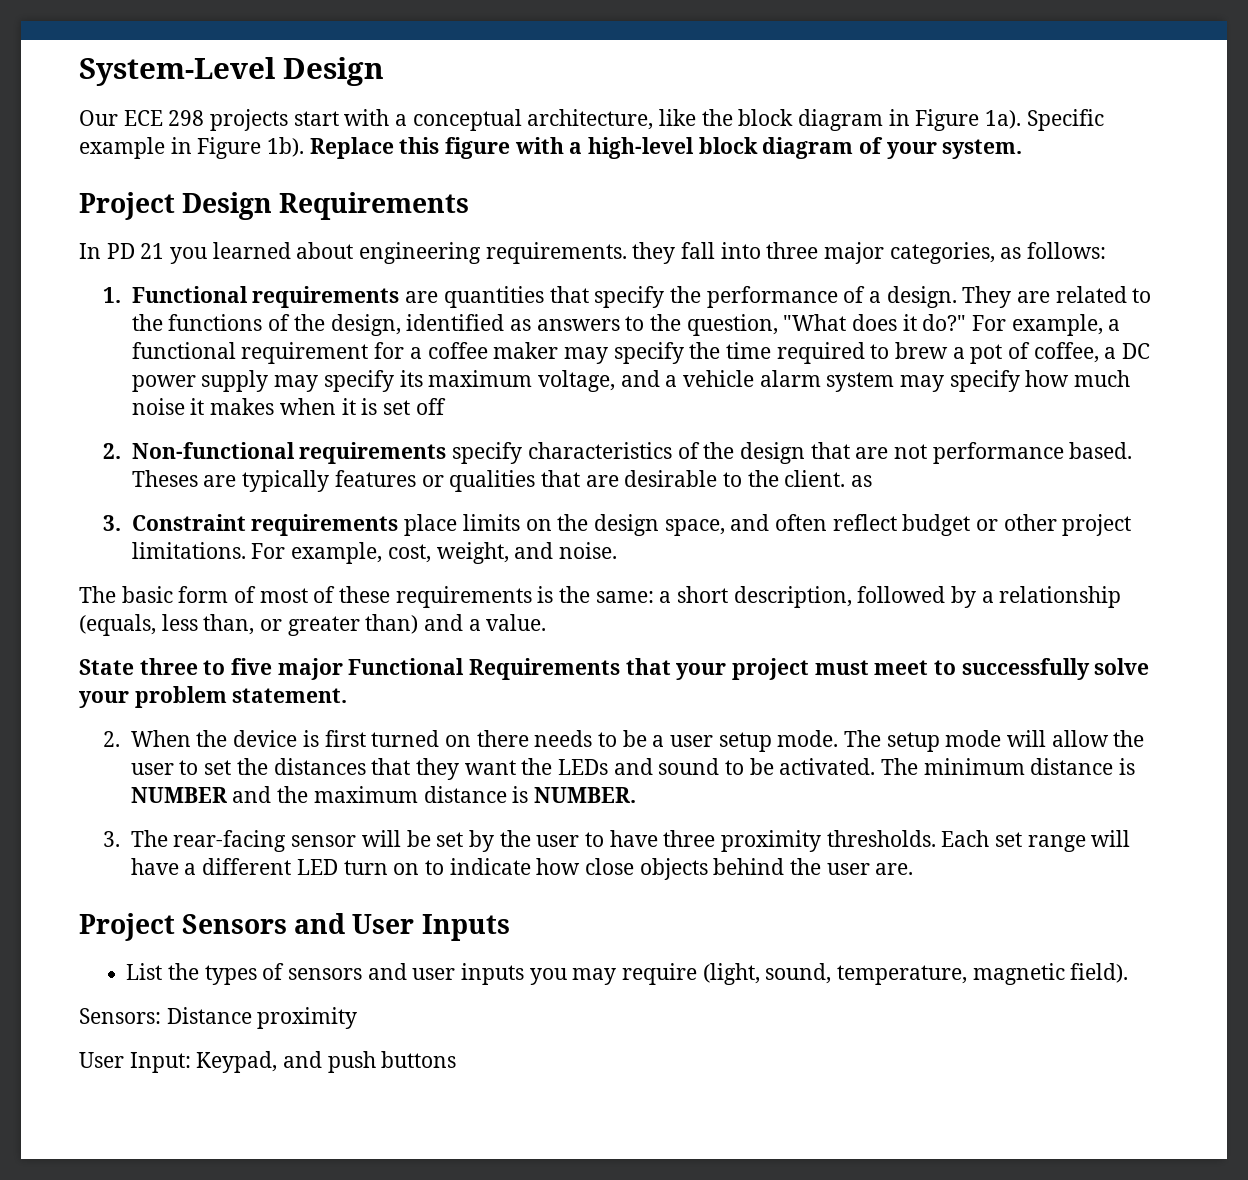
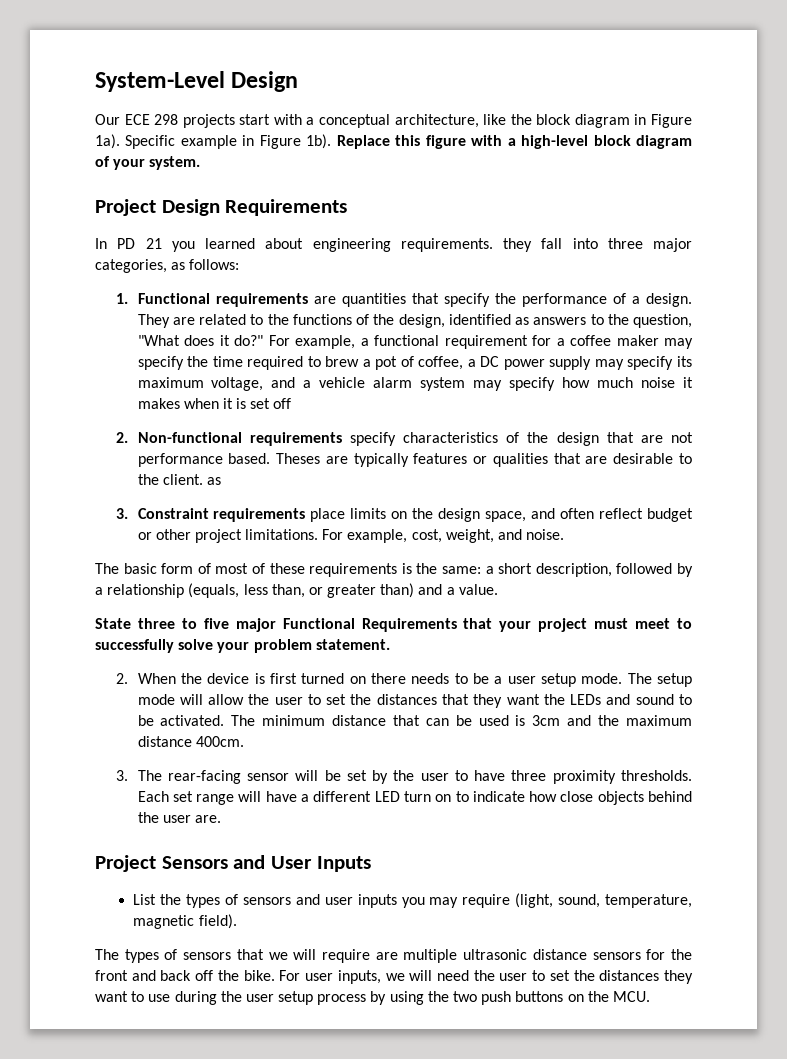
- The minimum distance is NUMBER and the maximum distance is NUMBER.
+ The minimum distance that can be used is 3cm and the maximum distance 400cm.
- Sensors: Distance proximity
- User Input: Keypad, and push buttons
+ The types of sensors that we will require are multiple ultrasonic distance sensors for the front and back off the bike. For user inputs, we will need the user to set the distances they want to use during the user setup process by using the two push buttons on the MCU.

